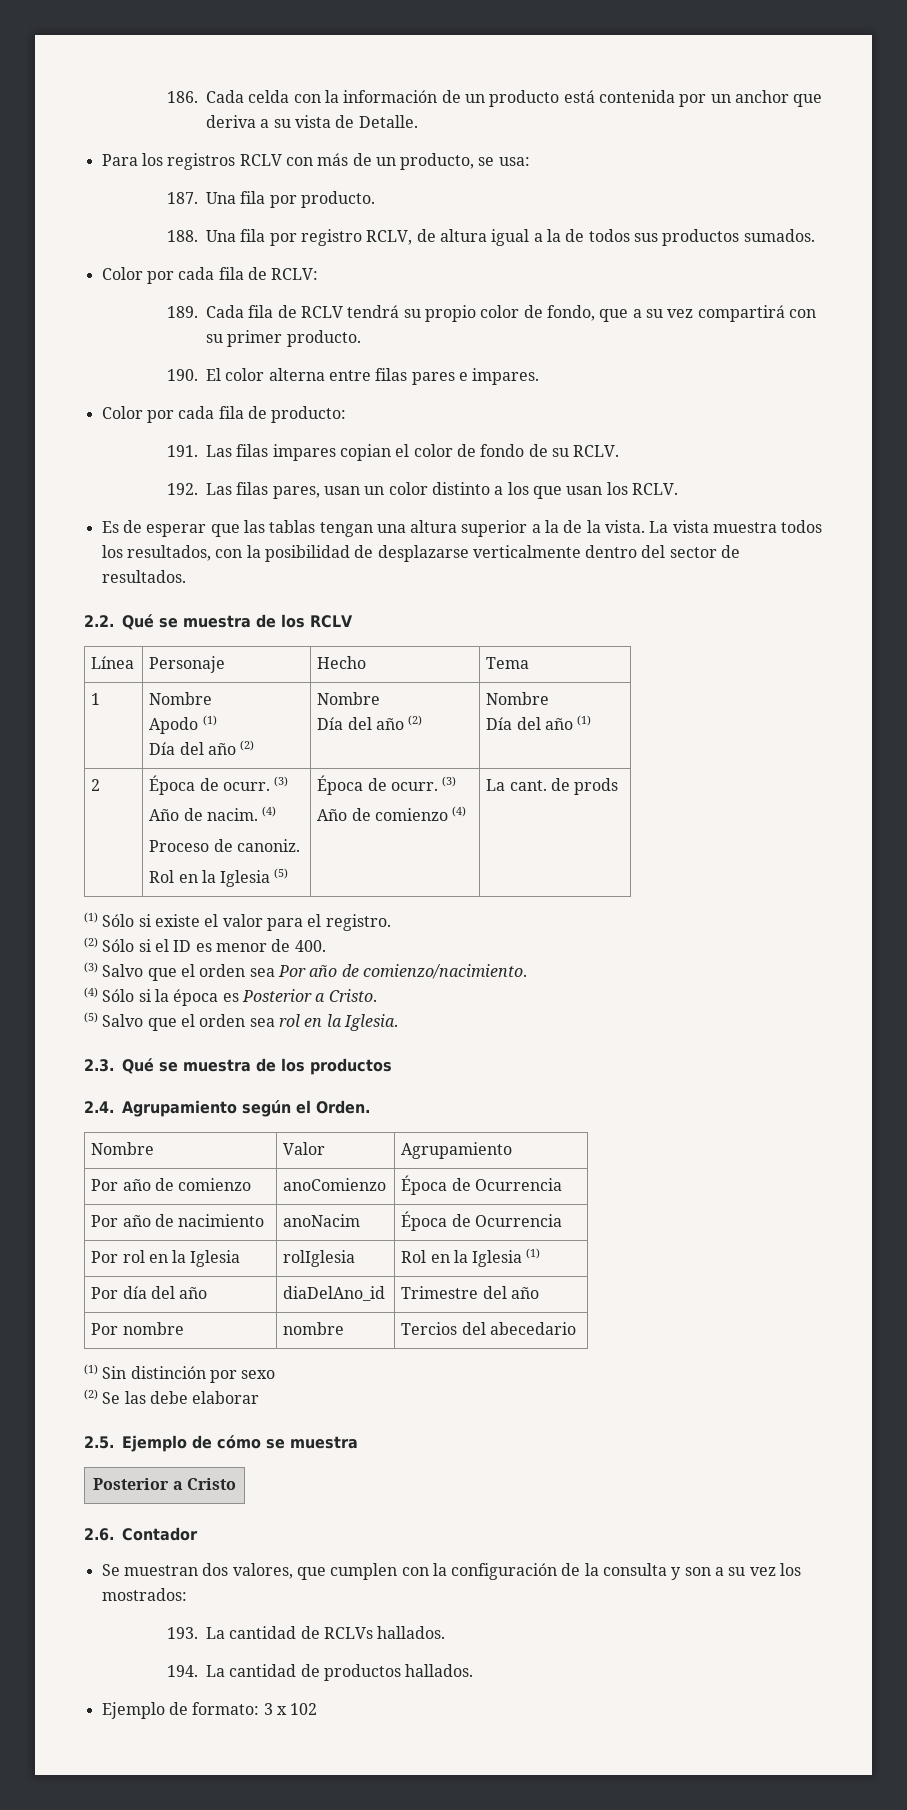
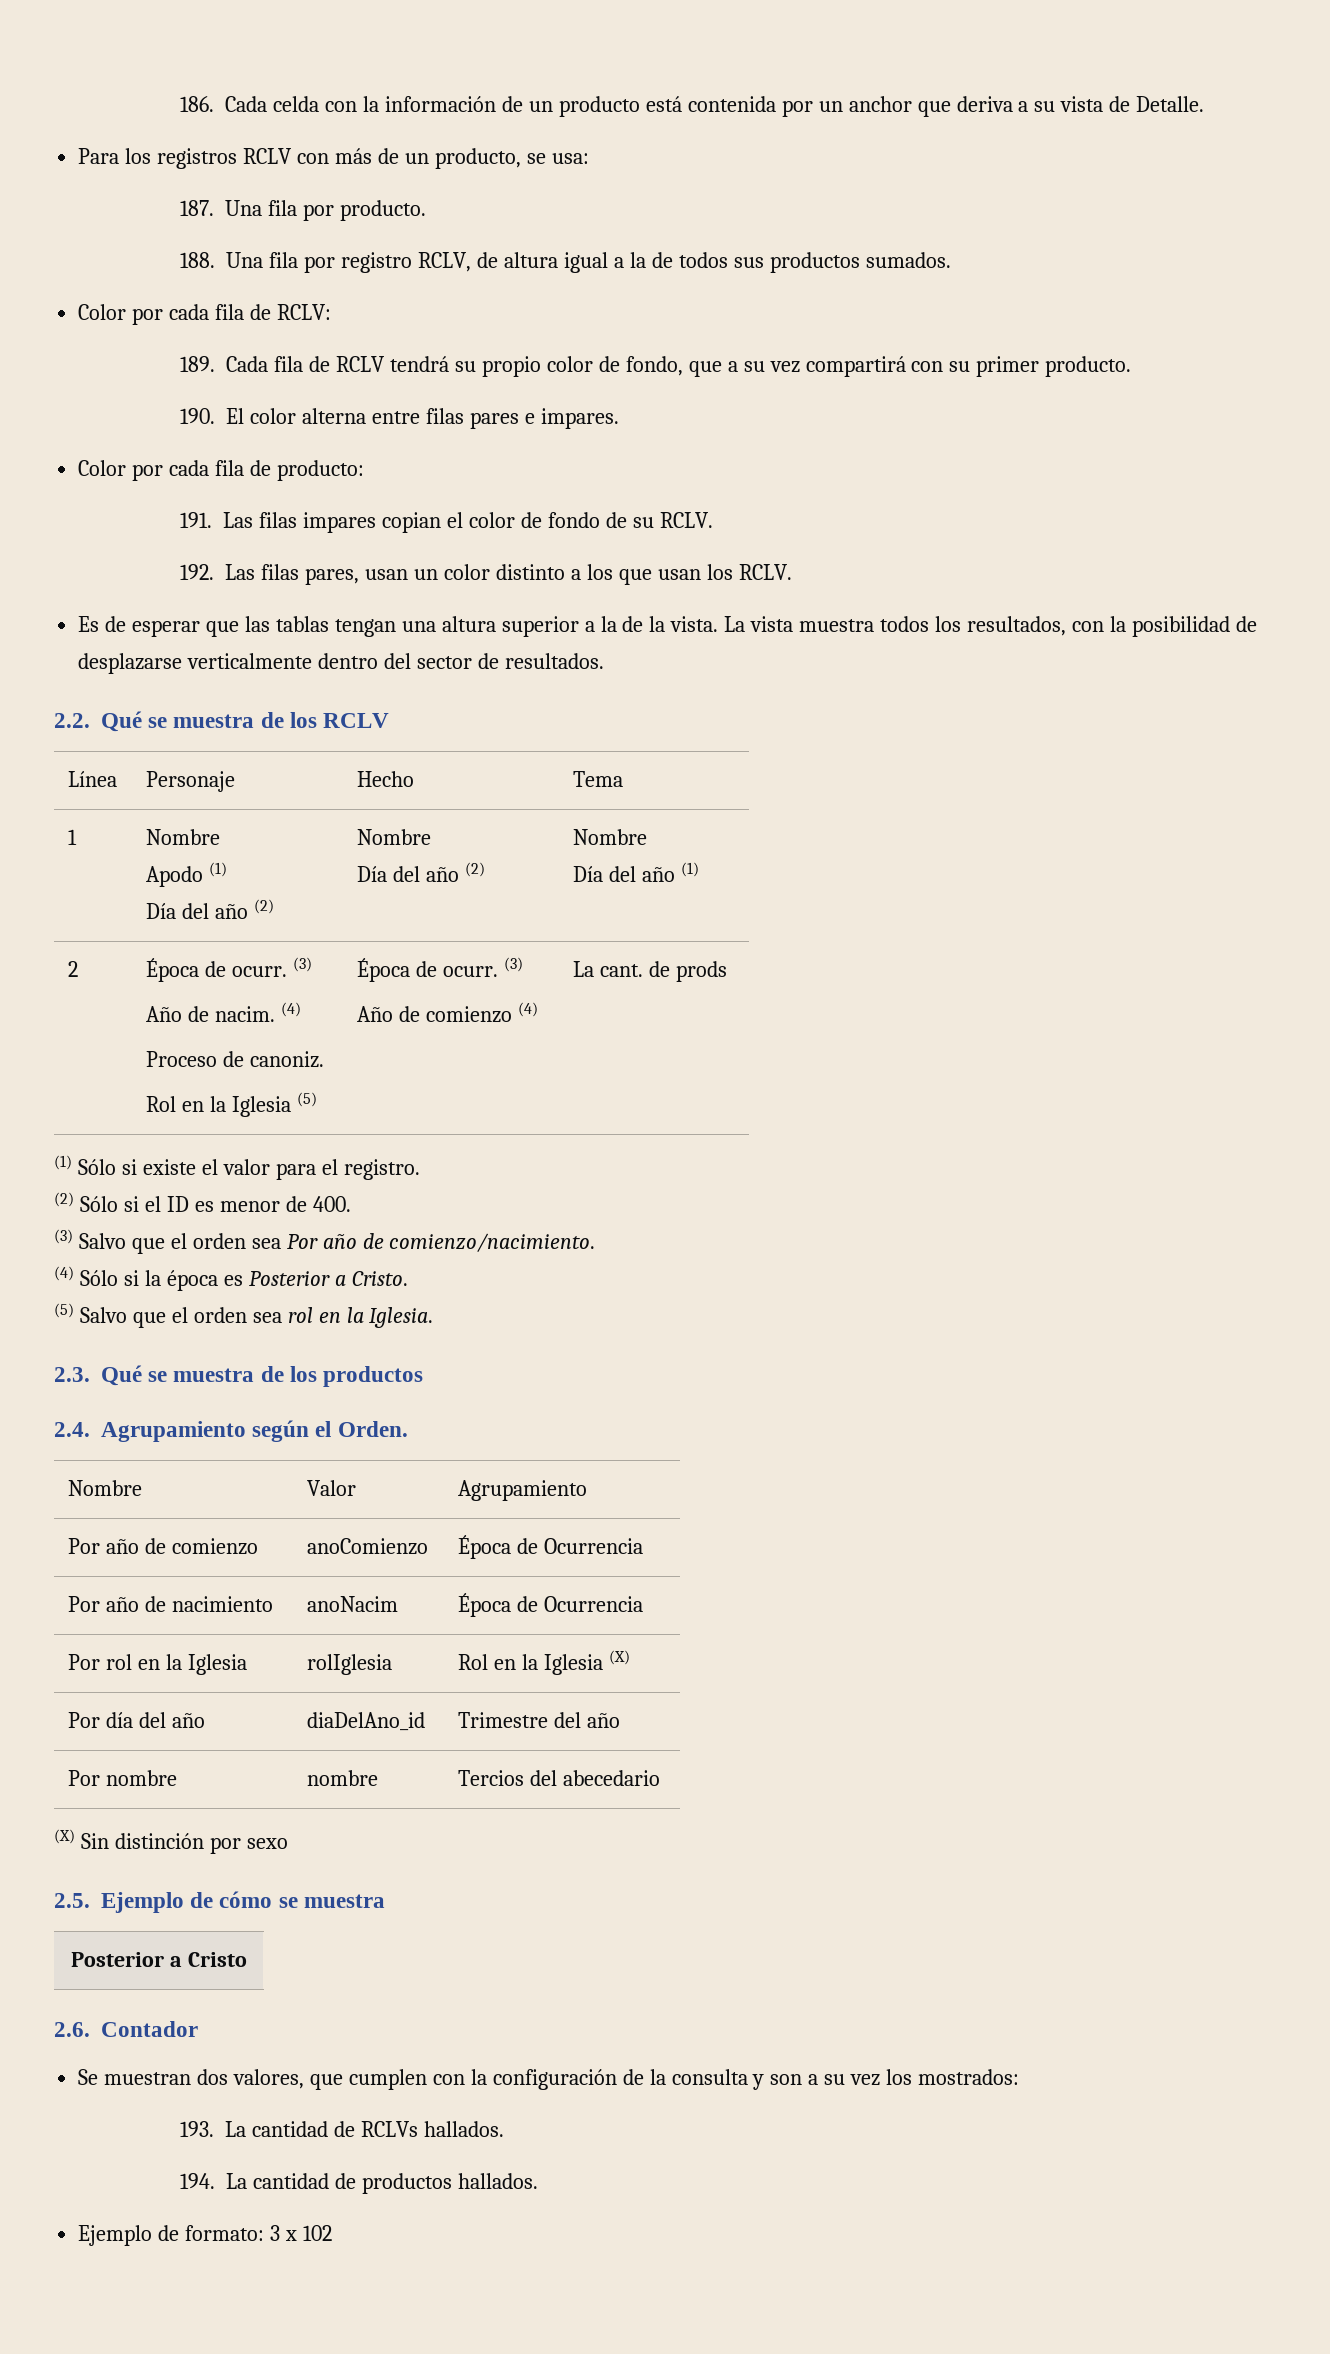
- Por rol en la Iglesia | rolIglesia | Rol en la Iglesia (1)
+ Por rol en la Iglesia | rolIglesia | Rol en la Iglesia (X)
- (1) Sin distinción por sexo
+ (X) Sin distinción por sexo
- (2) Se las debe elaborar

